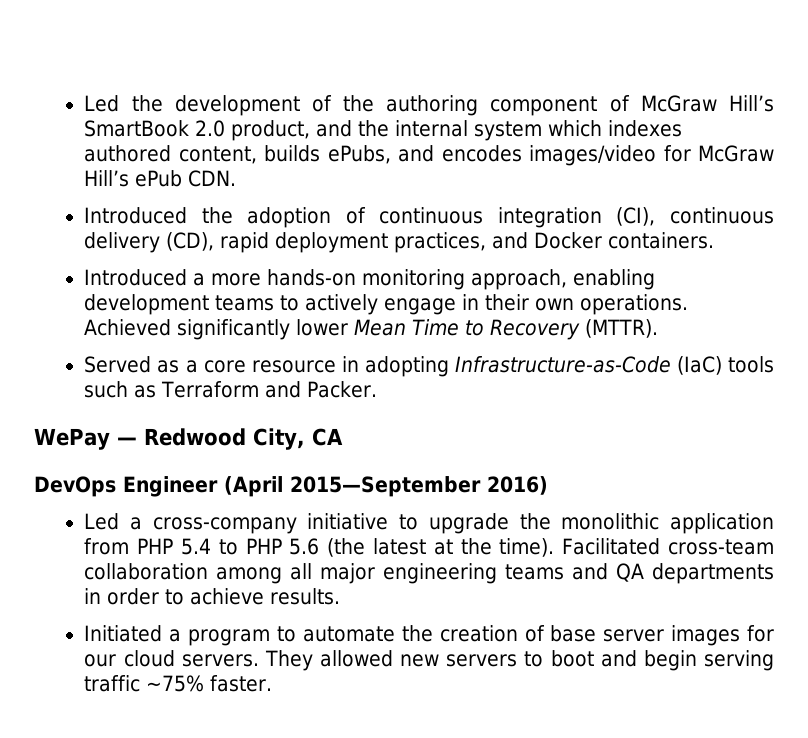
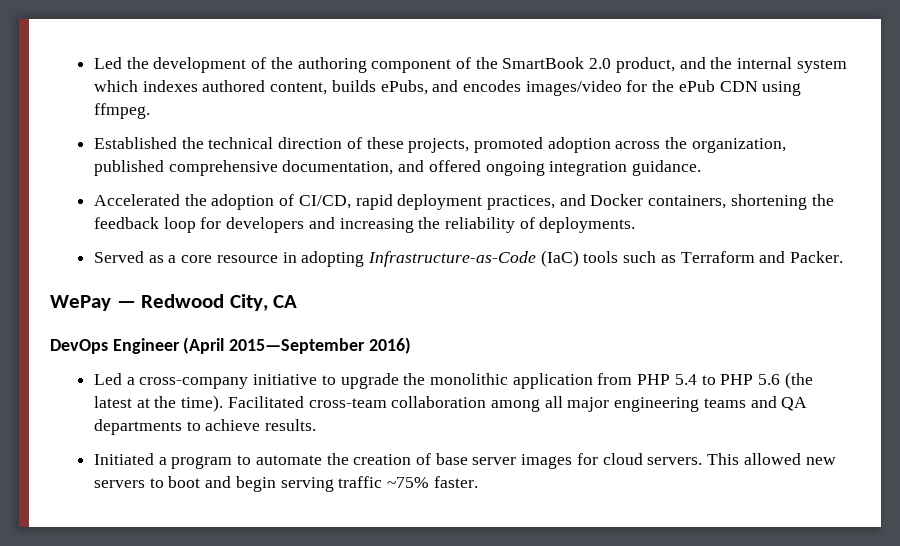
- Led the development of the authoring component of McGraw Hill’s SmartBook 2.0 product, and the internal system which indexes authored content, builds ePubs, and encodes images/video for McGraw Hill’s ePub CDN.
- Introduced the adoption of continuous integration (CI), continuous delivery (CD), rapid deployment practices, and Docker containers.
- Introduced a more hands-on monitoring approach, enabling development teams to actively engage in their own operations. Achieved significantly lower Mean Time to Recovery (MTTR).
+ Led the development of the authoring component of the SmartBook 2.0 product, and the internal system which indexes authored content, builds ePubs, and encodes images/video for the ePub CDN using ffmpeg.
+ Established the technical direction of these projects, promoted adoption across the organization, published comprehensive documentation, and offered ongoing integration guidance.
+ Accelerated the adoption of CI/CD, rapid deployment practices, and Docker containers, shortening the feedback loop for developers and increasing the reliability of deployments.
- Facilitated cross-team collaboration among all major engineering teams and QA departments in order to achieve results.
+ Facilitated cross-team collaboration among all major engineering teams and QA departments to achieve results.
- Initiated a program to automate the creation of base server images for our cloud servers.
+ Initiated a program to automate the creation of base server images for cloud servers.
- They allowed new servers to boot and begin serving traffic ~75% faster.
+ This allowed new servers to boot and begin serving traffic ~75% faster.

